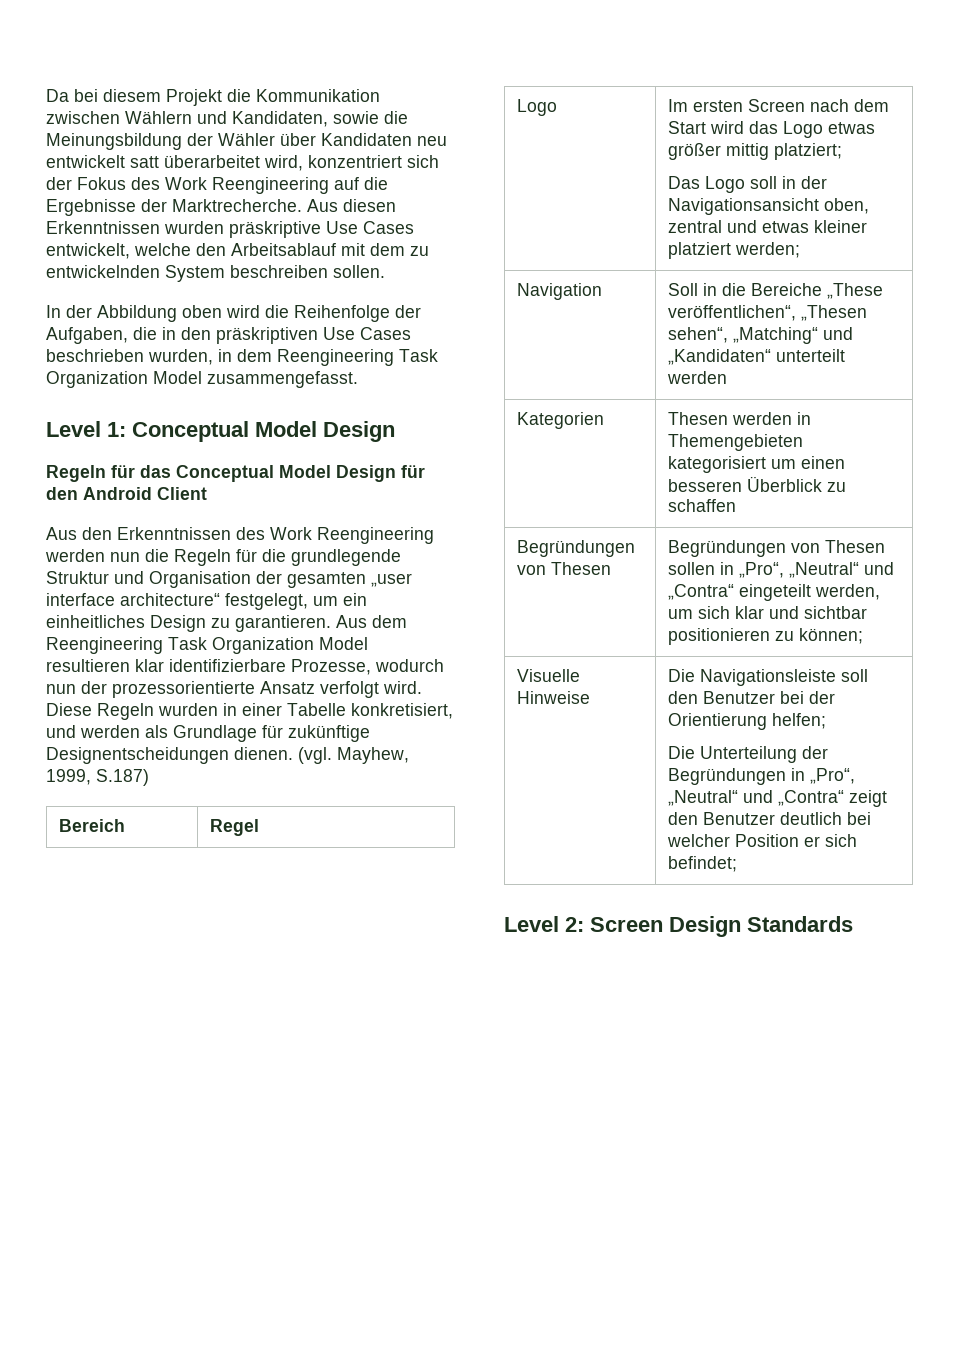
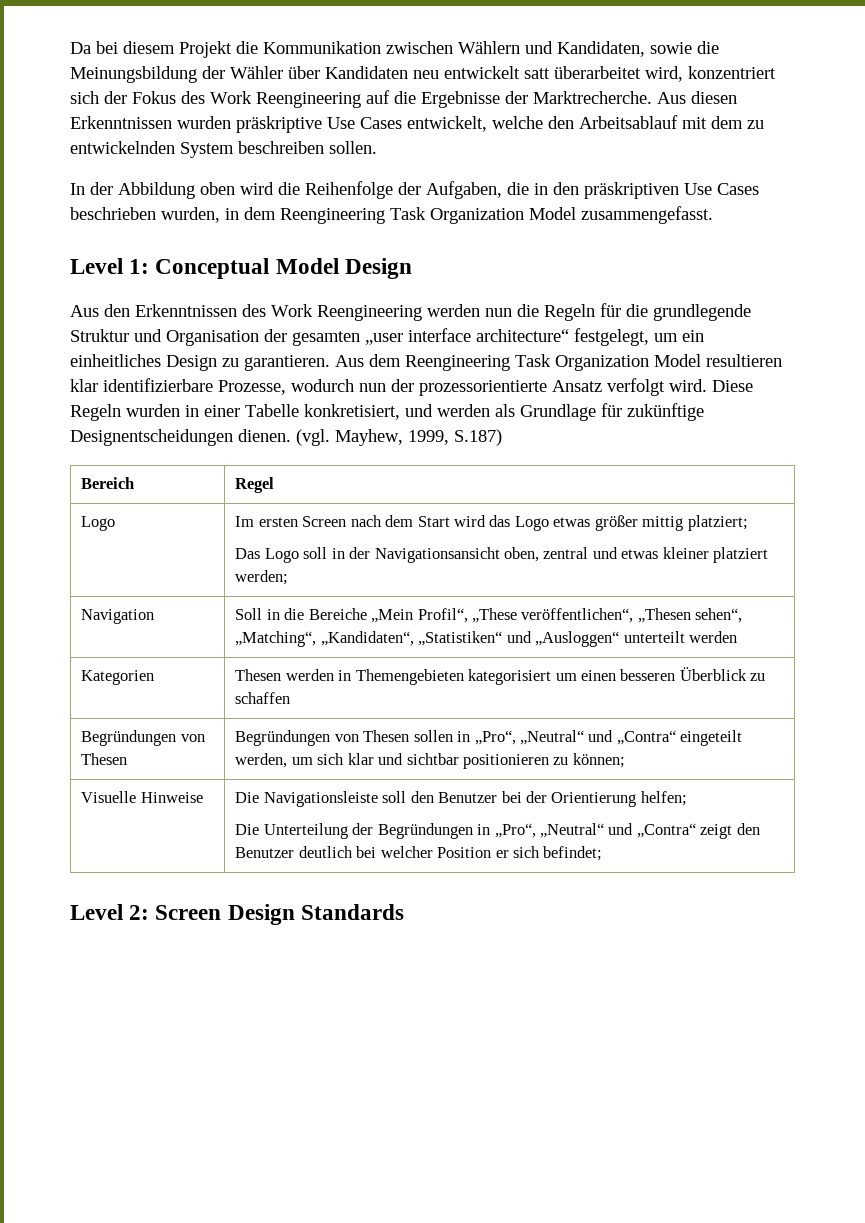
- Regeln für das Conceptual Model Design für den Android Client
- Navigation | Soll in die Bereiche „These veröffentlichen“, „Thesen sehen“, „Matching“ und „Kandidaten“ unterteilt werden
+ Navigation | Soll in die Bereiche „Mein Profil“, „These veröffentlichen“, „Thesen sehen“, „Matching“, „Kandidaten“, „Statistiken“ und „Ausloggen“ unterteilt werden

